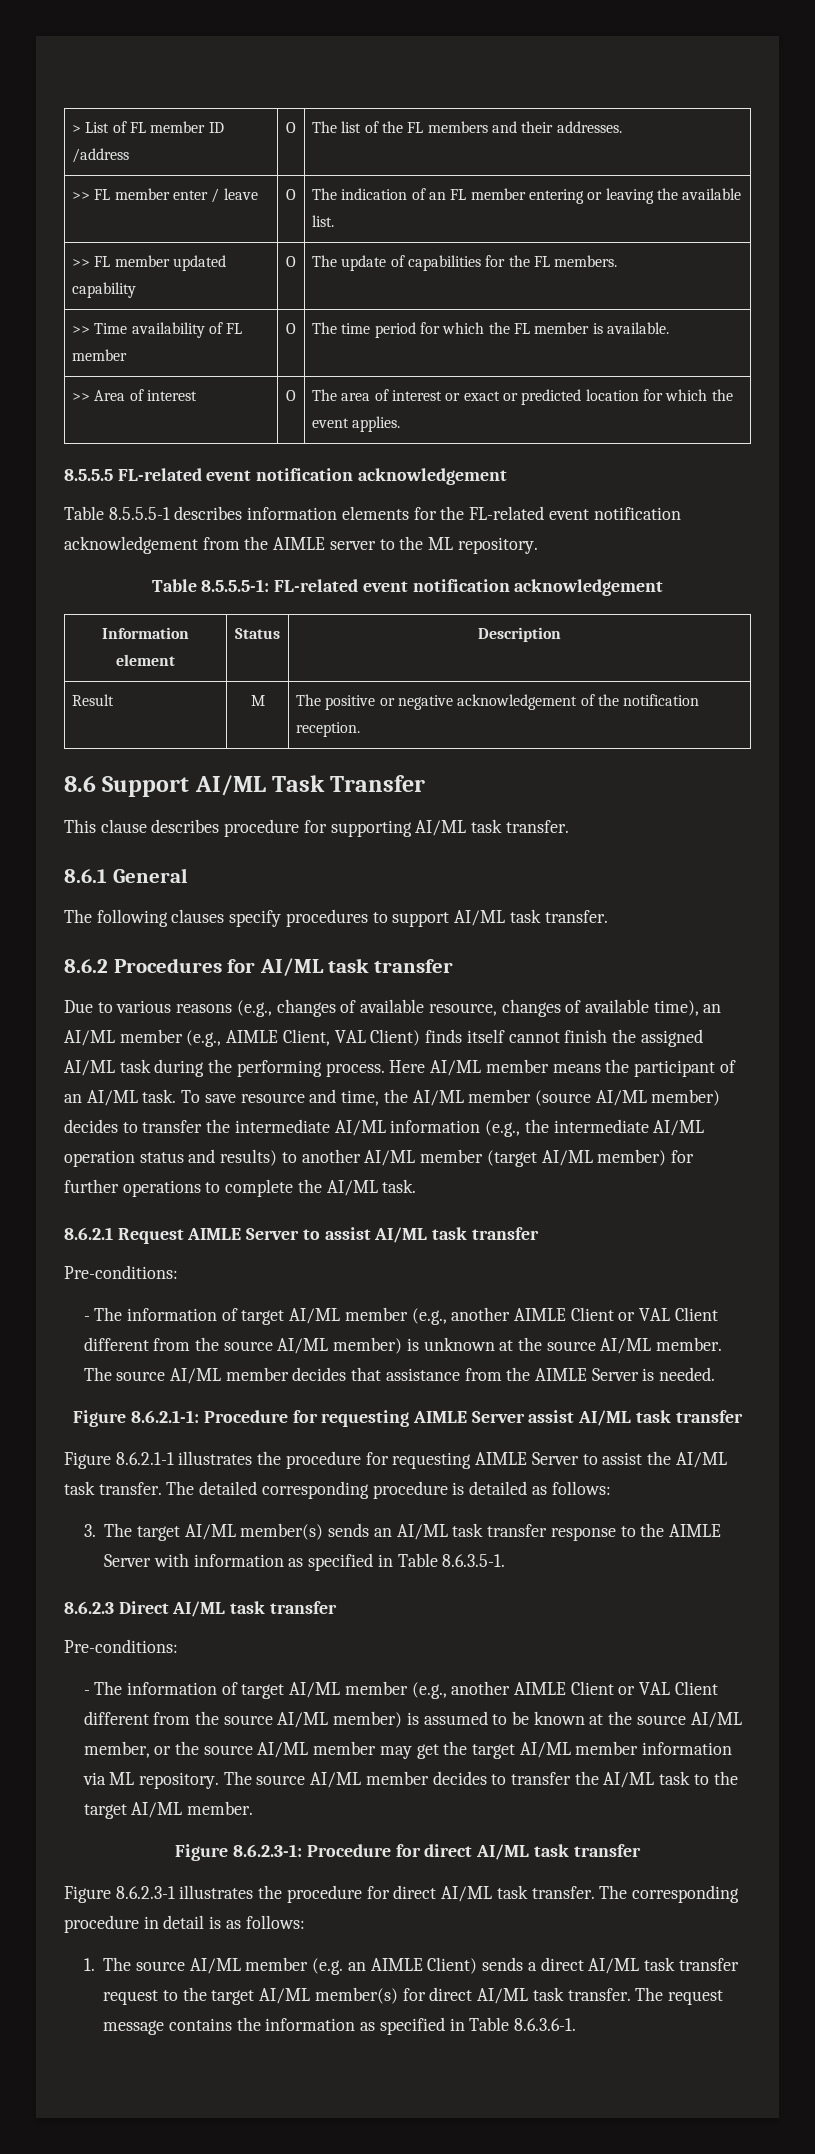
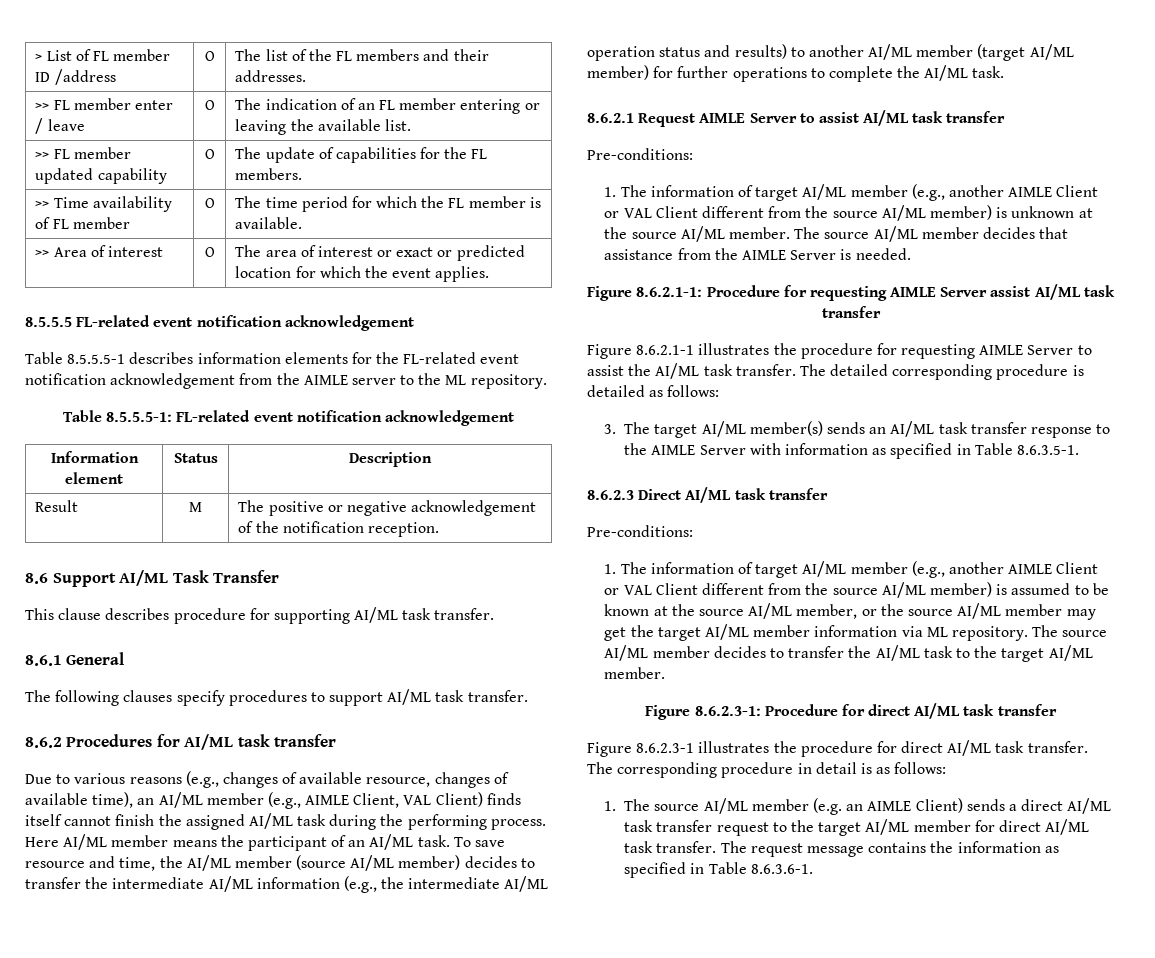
- - The information of target AI/ML member (e.g., another AIMLE Client or VAL Client different from the source AI/ML member) is unknown at the source AI/ML member.
+ 1. The information of target AI/ML member (e.g., another AIMLE Client or VAL Client different from the source AI/ML member) is unknown at the source AI/ML member.
- - The information of target AI/ML member (e.g., another AIMLE Client or VAL Client different from the source AI/ML member) is assumed to be known at the source AI/ML member, or the source AI/ML member may get the target AI/ML member information via ML repository.
+ 1. The information of target AI/ML member (e.g., another AIMLE Client or VAL Client different from the source AI/ML member) is assumed to be known at the source AI/ML member, or the source AI/ML member may get the target AI/ML member information via ML repository.
- 1. The source AI/ML member (e.g. an AIMLE Client) sends a direct AI/ML task transfer request to the target AI/ML member(s) for direct AI/ML task transfer.
+ 1. The source AI/ML member (e.g. an AIMLE Client) sends a direct AI/ML task transfer request to the target AI/ML member for direct AI/ML task transfer.

